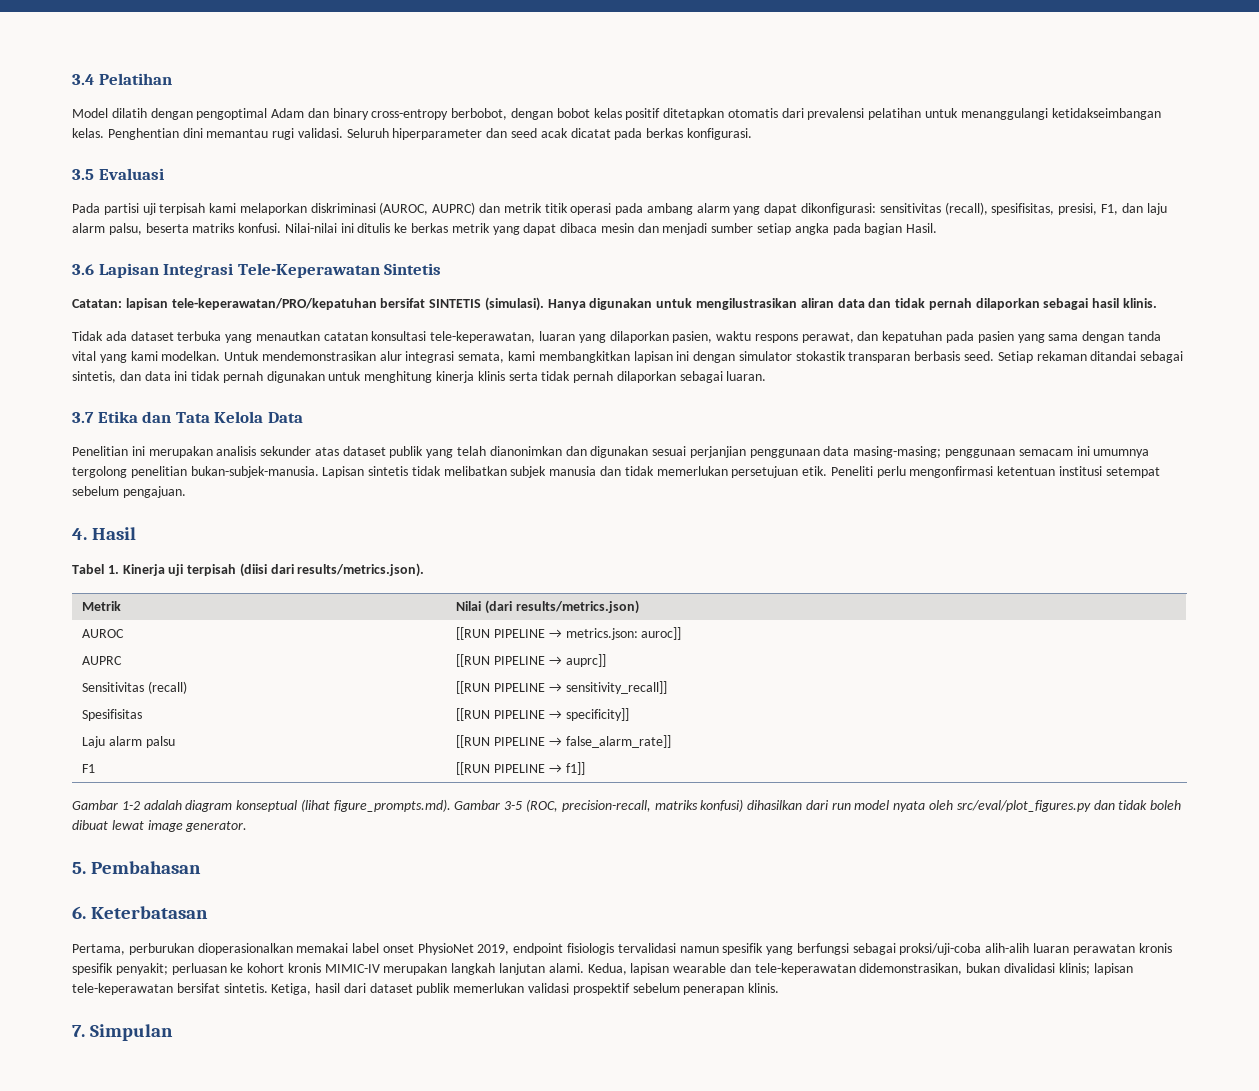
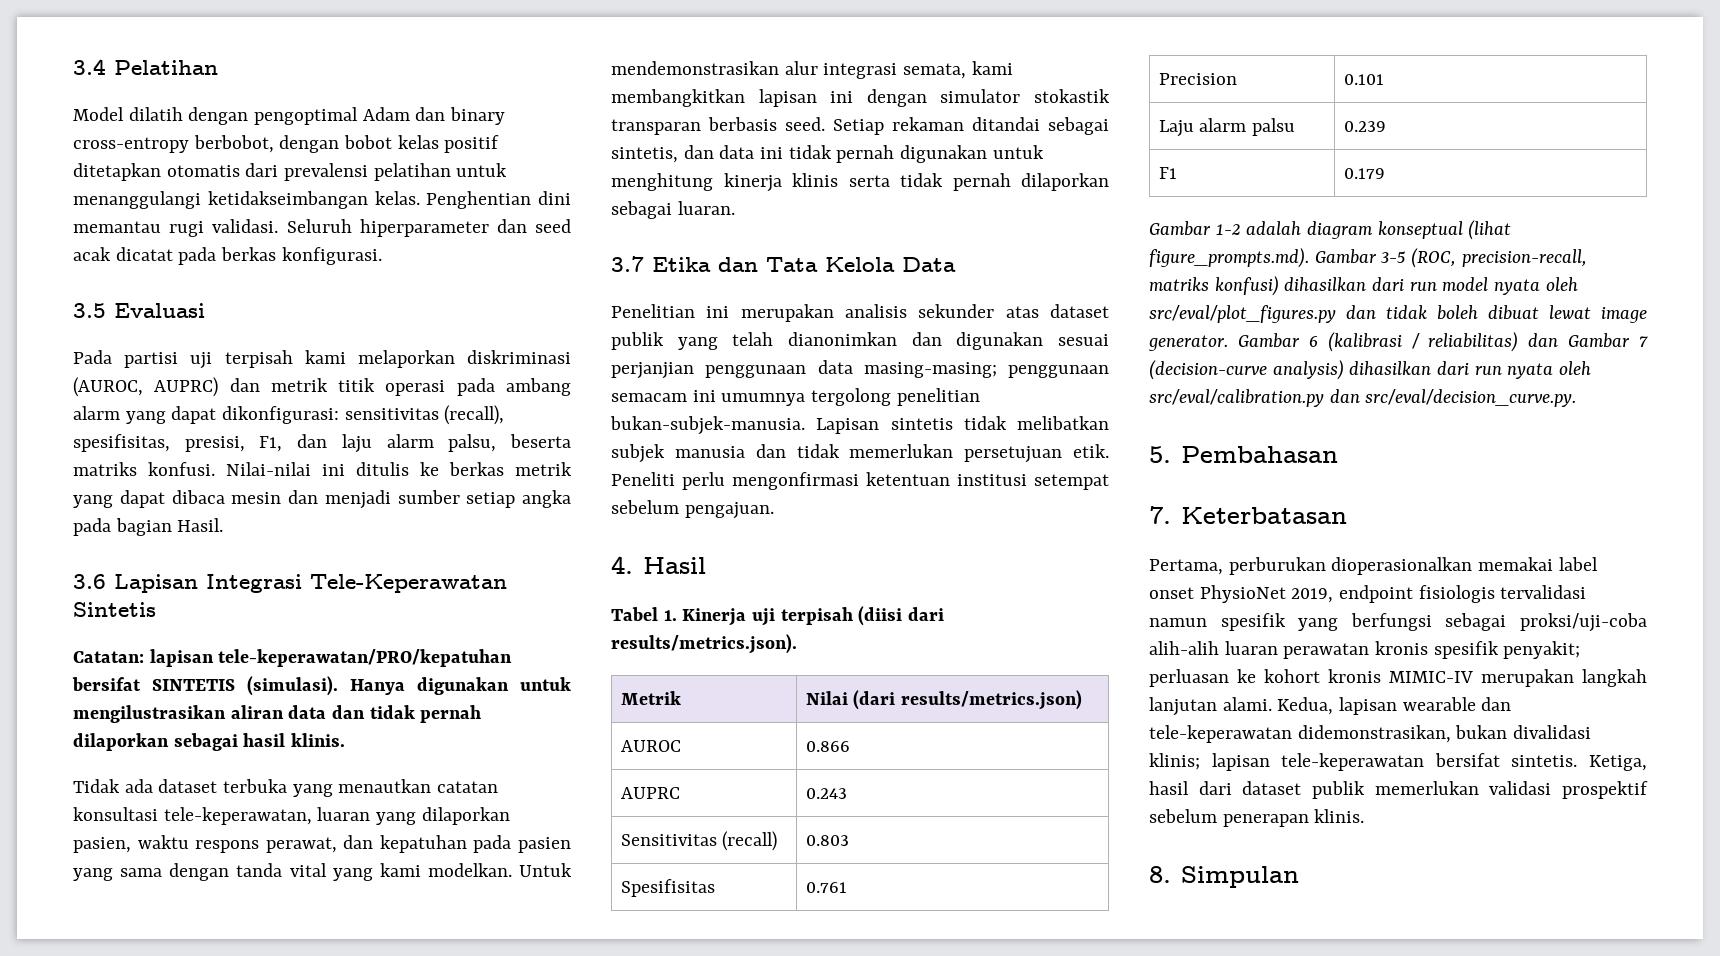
- AUROC | [[RUN PIPELINE → metrics.json: auroc]]
- AUPRC | [[RUN PIPELINE → auprc]]
- Sensitivitas (recall) | [[RUN PIPELINE → sensitivity_recall]]
- Spesifisitas | [[RUN PIPELINE → specificity]]
- Laju alarm palsu | [[RUN PIPELINE → false_alarm_rate]]
- F1 | [[RUN PIPELINE → f1]]
+ AUROC | 0.866
+ AUPRC | 0.243
+ Sensitivitas (recall) | 0.803
+ Spesifisitas | 0.761
+ Precision | 0.101
+ Laju alarm palsu | 0.239
+ F1 | 0.179
+ Gambar 6 (kalibrasi / reliabilitas) dan Gambar 7 (decision-curve analysis) dihasilkan dari run nyata oleh src/eval/calibration.py dan src/eval/decision_curve.py.
- 6. Keterbatasan
+ 7. Keterbatasan
- 7. Simpulan
+ 8. Simpulan

